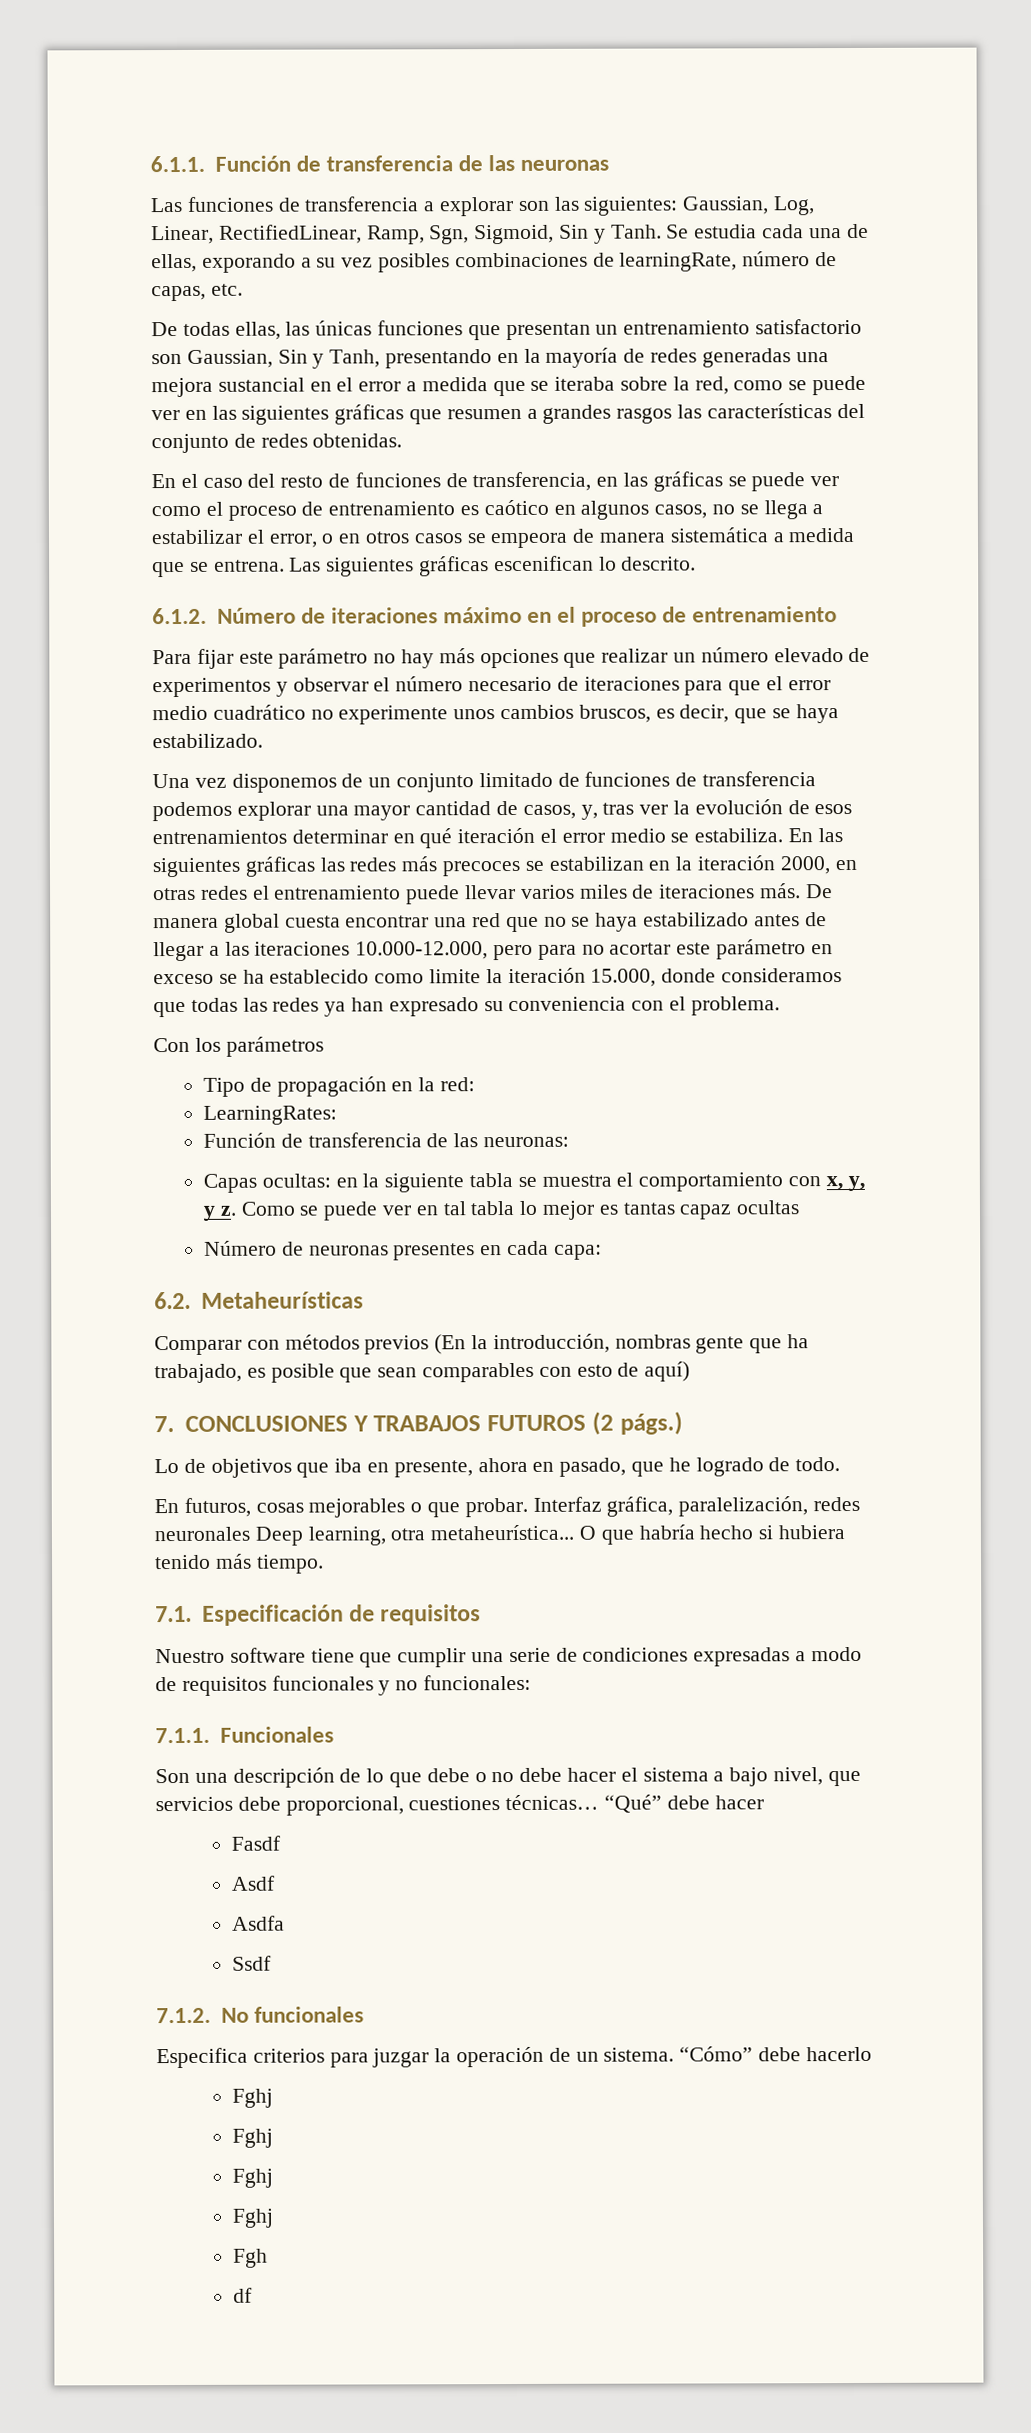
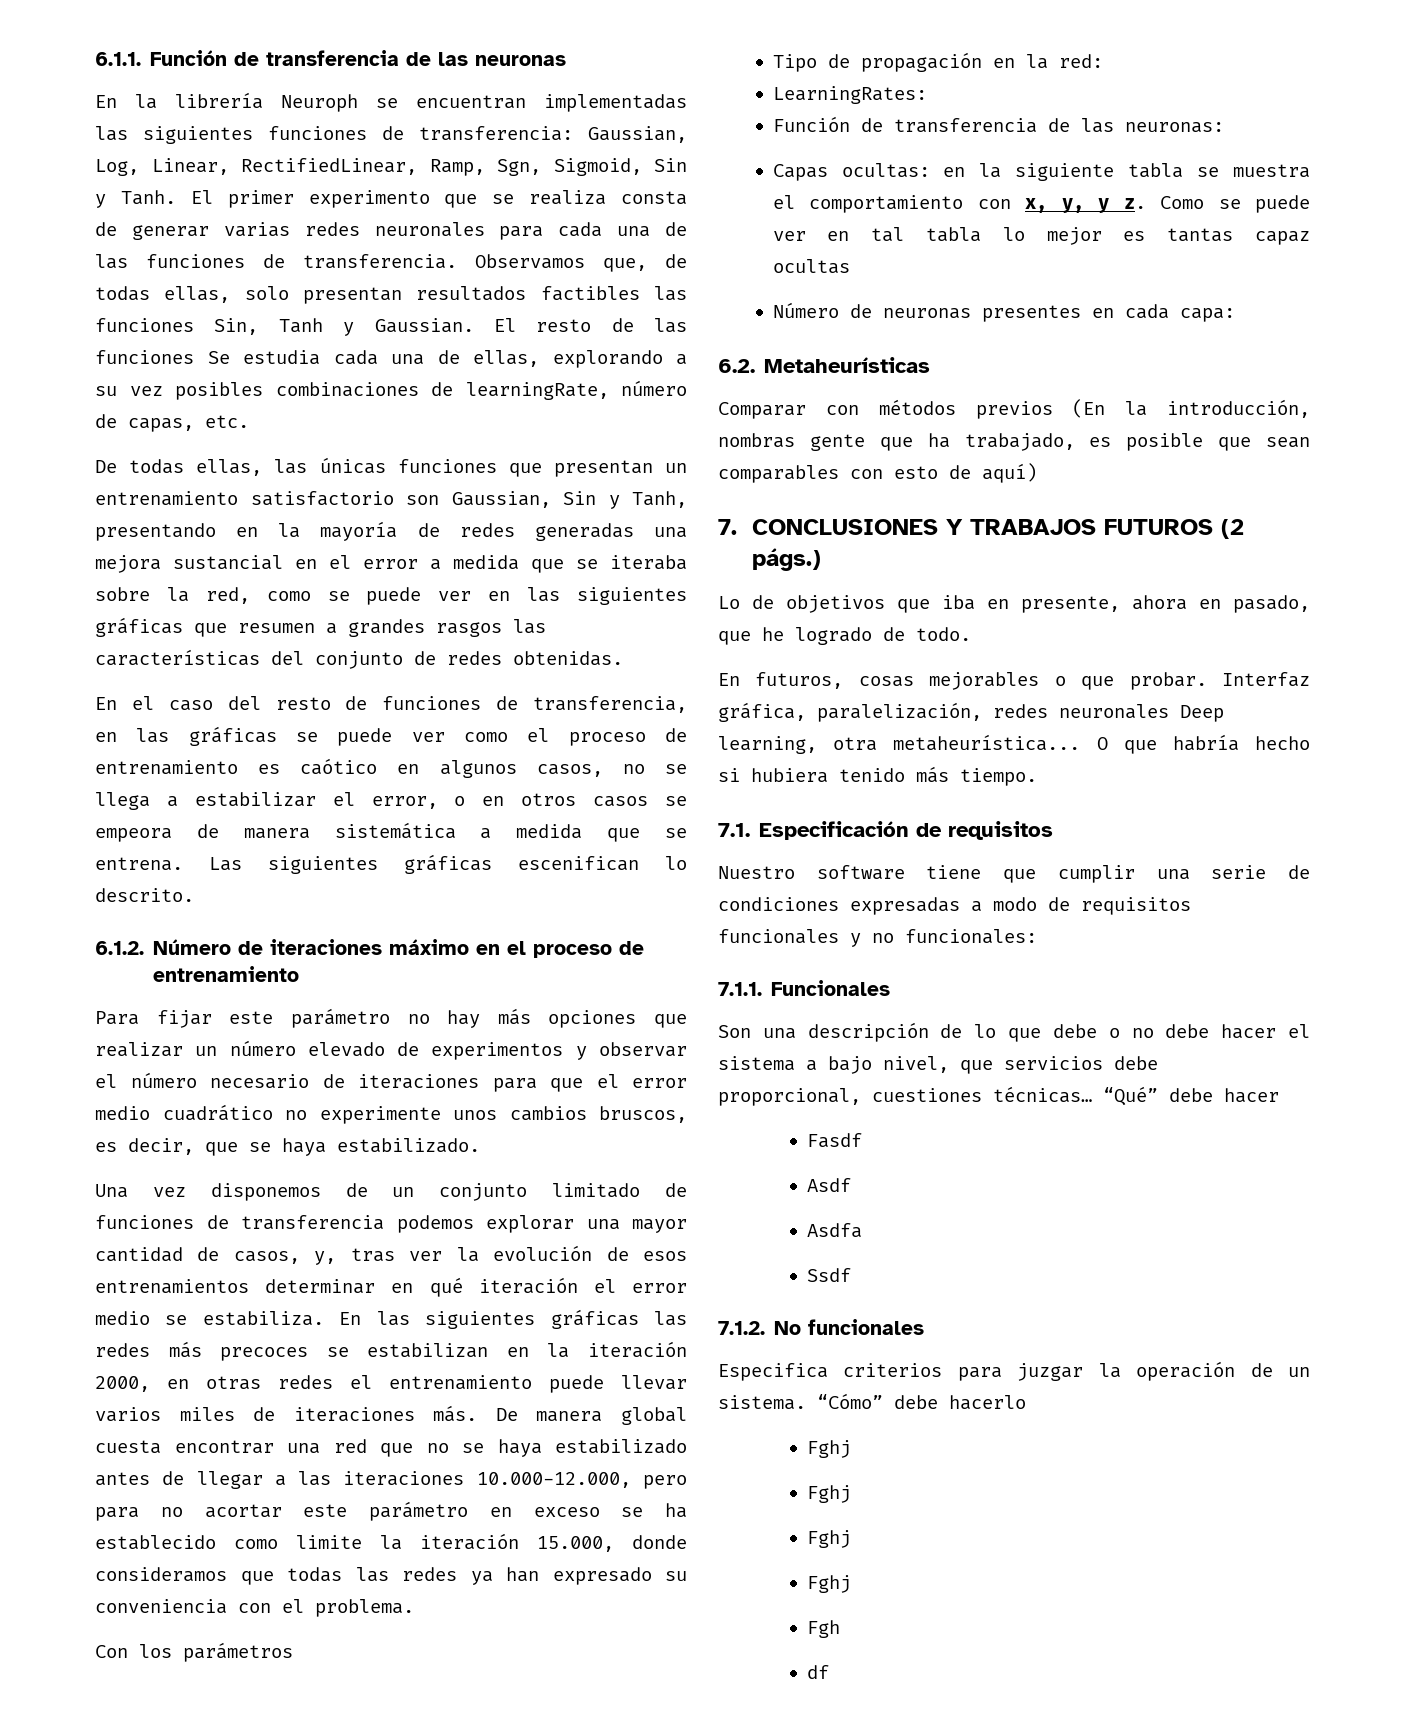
- Las funciones de transferencia a explorar son las siguientes: Gaussian, Log, Linear, RectifiedLinear, Ramp, Sgn, Sigmoid, Sin y Tanh.
+ En la librería Neuroph se encuentran implementadas las siguientes funciones de transferencia: Gaussian, Log, Linear, RectifiedLinear, Ramp, Sgn, Sigmoid, Sin y Tanh.
- Se estudia cada una de ellas, exporando a su vez posibles combinaciones de learningRate, número de capas, etc.
+ El primer experimento que se realiza consta de generar varias redes neuronales para cada una de las funciones de transferencia. Observamos que, de todas ellas, solo presentan resultados factibles las funciones Sin, Tanh y Gaussian. El resto de las funciones Se estudia cada una de ellas, explorando a su vez posibles combinaciones de learningRate, número de capas, etc.

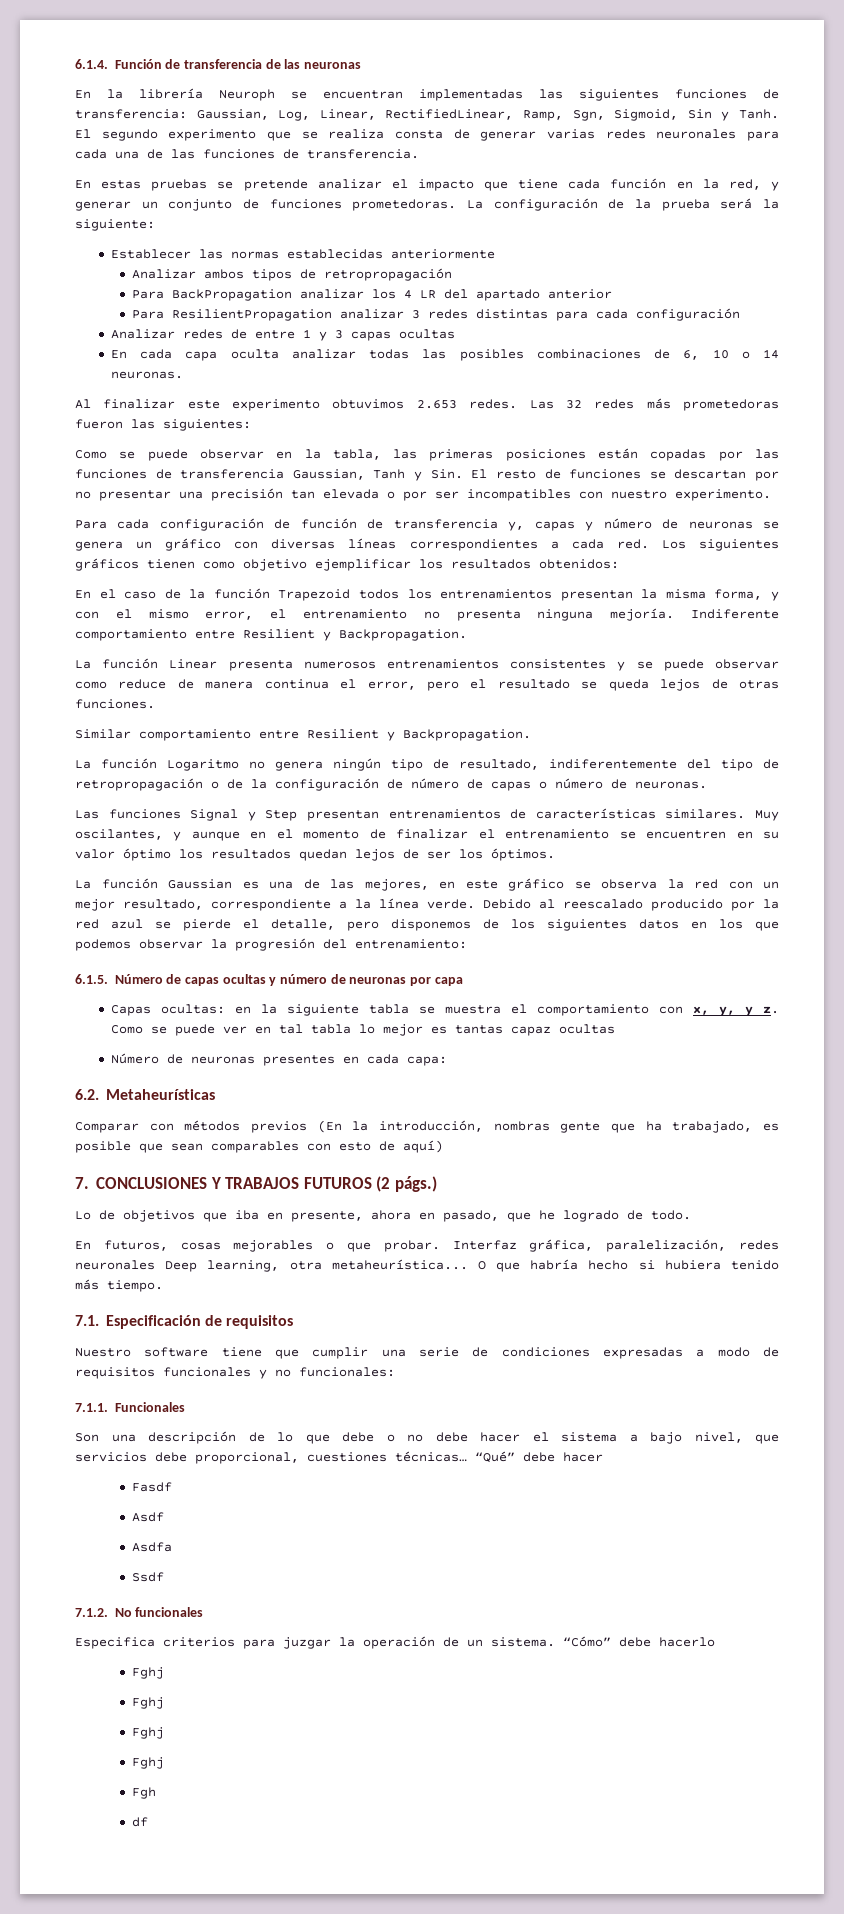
- 6.1.1. Función de transferencia de las neuronas
+ 6.1.4. Función de transferencia de las neuronas
- El primer experimento que se realiza consta de generar varias redes neuronales para cada una de las funciones de transferencia. Observamos que, de todas ellas, solo presentan resultados factibles las funciones Sin, Tanh y Gaussian. El resto de las funciones Se estudia cada una de ellas, explorando a su vez posibles combinaciones de learningRate, número de capas, etc.
- De todas ellas, las únicas funciones que presentan un entrenamiento satisfactorio son Gaussian, Sin y Tanh, presentando en la mayoría de redes generadas una mejora sustancial en el error a medida que se iteraba sobre la red, como se puede ver en las siguientes gráficas que resumen a grandes rasgos las características del conjunto de redes obtenidas.
- En el caso del resto de funciones de transferencia, en las gráficas se puede ver como el proceso de entrenamiento es caótico en algunos casos, no se llega a estabilizar el error, o en otros casos se empeora de manera sistemática a medida que se entrena. Las siguientes gráficas escenifican lo descrito.
- 6.1.2. Número de iteraciones máximo en el proceso de entrenamiento
- Para fijar este parámetro no hay más opciones que realizar un número elevado de experimentos y observar el número necesario de iteraciones para que el error medio cuadrático no experimente unos cambios bruscos, es decir, que se haya estabilizado.
- Una vez disponemos de un conjunto limitado de funciones de transferencia podemos explorar una mayor cantidad de casos, y, tras ver la evolución de esos entrenamientos determinar en qué iteración el error medio se estabiliza. En las siguientes gráficas las redes más precoces se estabilizan en la iteración 2000, en otras redes el entrenamiento puede llevar varios miles de iteraciones más. De manera global cuesta encontrar una red que no se haya estabilizado antes de llegar a las iteraciones 10.000-12.000, pero para no acortar este parámetro en exceso se ha establecido como limite la iteración 15.000, donde consideramos que todas las redes ya han expresado su conveniencia con el problema.
- Con los parámetros
- Tipo de propagación en la red:
- LearningRates:
- Función de transferencia de las neuronas:
+ El segundo experimento que se realiza consta de generar varias redes neuronales para cada una de las funciones de transferencia.
+ En estas pruebas se pretende analizar el impacto que tiene cada función en la red, y generar un conjunto de funciones prometedoras. La configuración de la prueba será la siguiente:
+ Establecer las normas establecidas anteriormente
+ Analizar ambos tipos de retropropagación
+ Para BackPropagation analizar los 4 LR del apartado anterior
+ Para ResilientPropagation analizar 3 redes distintas para cada configuración
+ Analizar redes de entre 1 y 3 capas ocultas
+ En cada capa oculta analizar todas las posibles combinaciones de 6, 10 o 14 neuronas.
+ Al finalizar este experimento obtuvimos 2.653 redes. Las 32 redes más prometedoras fueron las siguientes:
+ Como se puede observar en la tabla, las primeras posiciones están copadas por las funciones de transferencia Gaussian, Tanh y Sin. El resto de funciones se descartan por no presentar una precisión tan elevada o por ser incompatibles con nuestro experimento.
+ Para cada configuración de función de transferencia y, capas y número de neuronas se genera un gráfico con diversas líneas correspondientes a cada red. Los siguientes gráficos tienen como objetivo ejemplificar los resultados obtenidos:
+ En el caso de la función Trapezoid todos los entrenamientos presentan la misma forma, y con el mismo error, el entrenamiento no presenta ninguna mejoría. Indiferente comportamiento entre Resilient y Backpropagation.
+ La función Linear presenta numerosos entrenamientos consistentes y se puede observar como reduce de manera continua el error, pero el resultado se queda lejos de otras funciones.
+ Similar comportamiento entre Resilient y Backpropagation.
+ La función Logaritmo no genera ningún tipo de resultado, indiferentemente del tipo de retropropagación o de la configuración de número de capas o número de neuronas.
+ Las funciones Signal y Step presentan entrenamientos de características similares. Muy oscilantes, y aunque en el momento de finalizar el entrenamiento se encuentren en su valor óptimo los resultados quedan lejos de ser los óptimos.
+ La función Gaussian es una de las mejores, en este gráfico se observa la red con un mejor resultado, correspondiente a la línea verde. Debido al reescalado producido por la red azul se pierde el detalle, pero disponemos de los siguientes datos en los que podemos observar la progresión del entrenamiento:
+ 6.1.5. Número de capas ocultas y número de neuronas por capa

